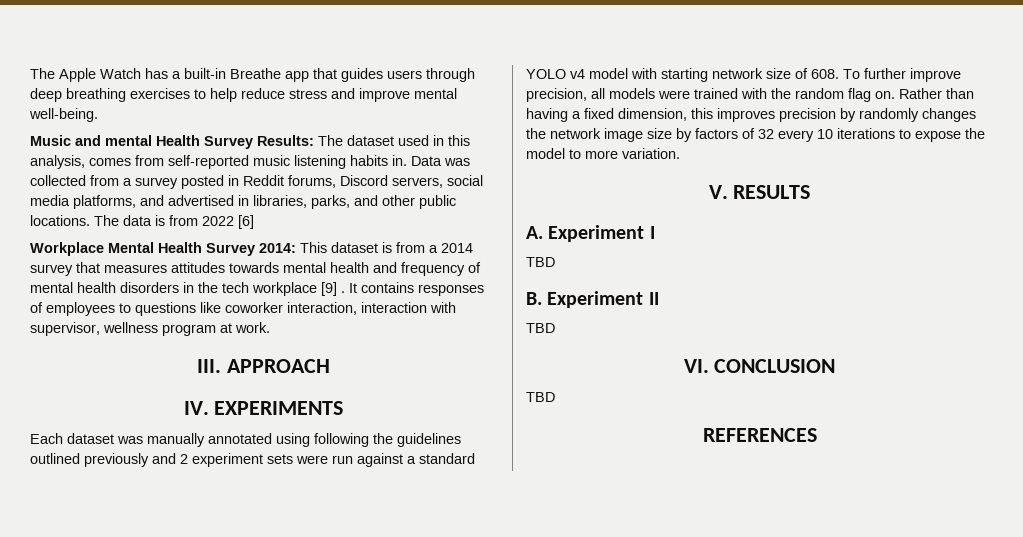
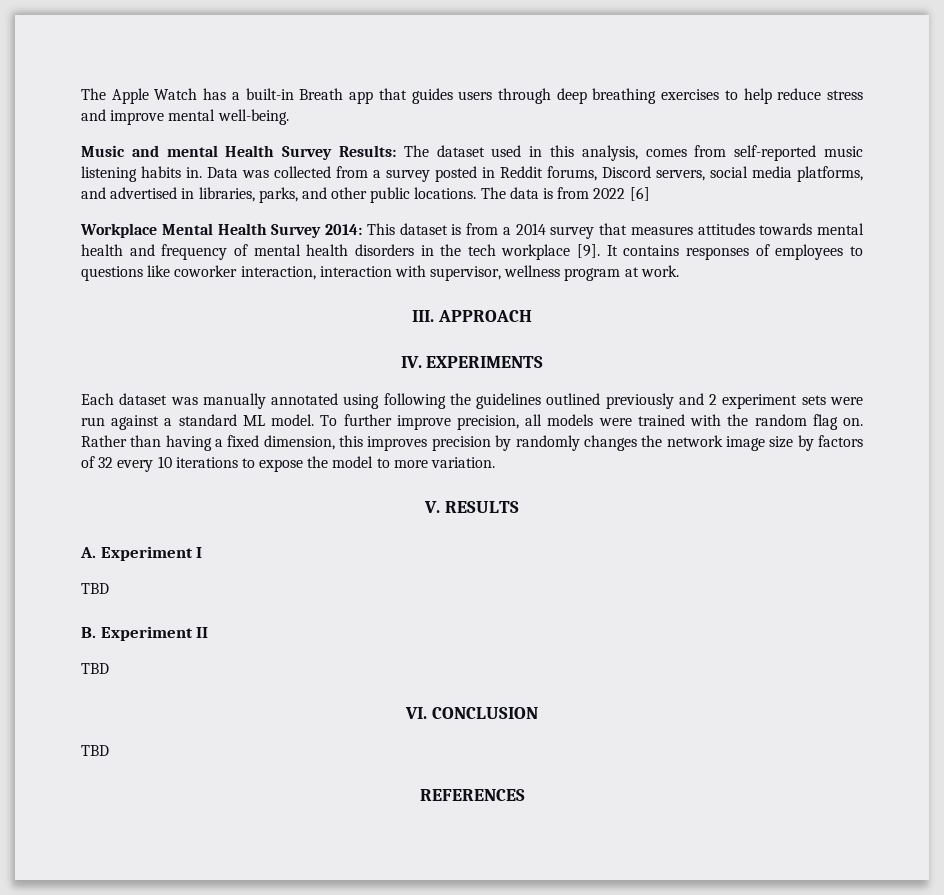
- The Apple Watch has a built-in Breathe app that guides users through deep breathing exercises to help reduce stress and improve mental well-being.
+ The Apple Watch has a built-in Breath app that guides users through deep breathing exercises to help reduce stress and improve mental well-being.
- Workplace Mental Health Survey 2014: This dataset is from a 2014 survey that measures attitudes towards mental health and frequency of mental health disorders in the tech workplace [9] .
+ Workplace Mental Health Survey 2014: This dataset is from a 2014 survey that measures attitudes towards mental health and frequency of mental health disorders in the tech workplace [9].
- Each dataset was manually annotated using following the guidelines outlined previously and 2 experiment sets were run against a standard YOLO v4 model with starting network size of 608. To further improve precision, all models were trained with the random flag on.
+ Each dataset was manually annotated using following the guidelines outlined previously and 2 experiment sets were run against a standard ML model. To further improve precision, all models were trained with the random flag on.

